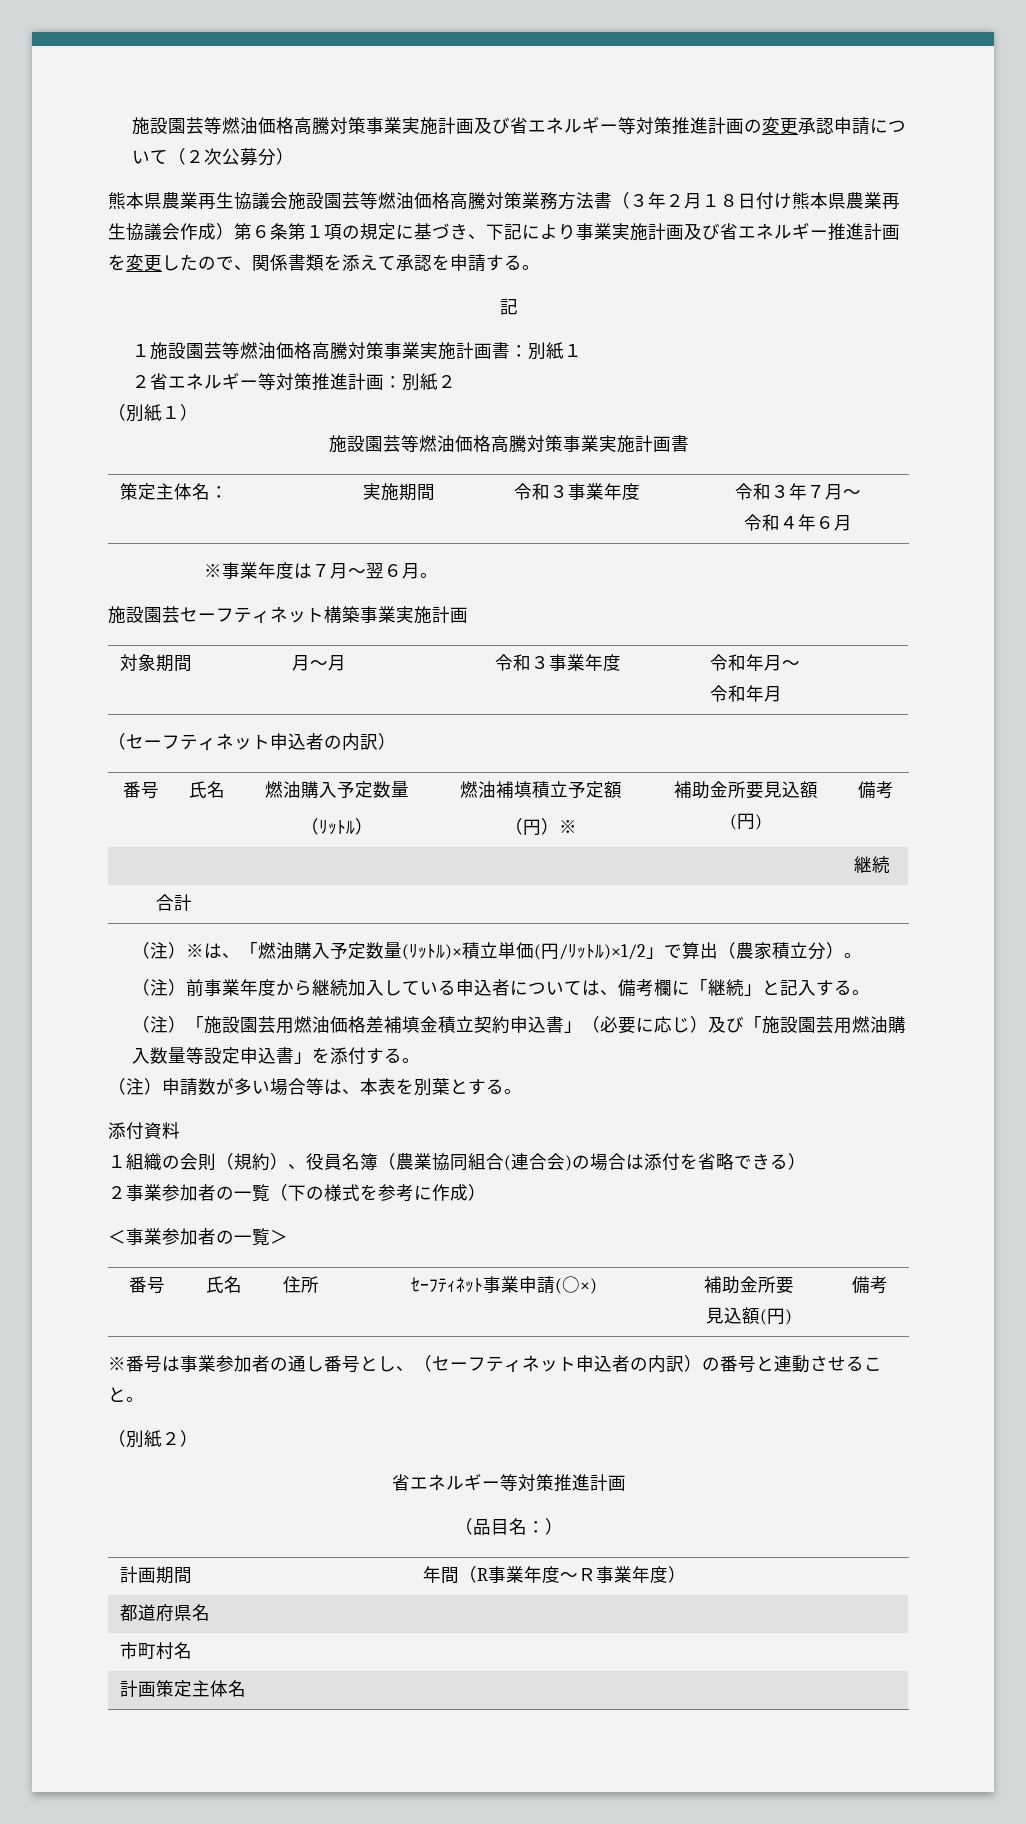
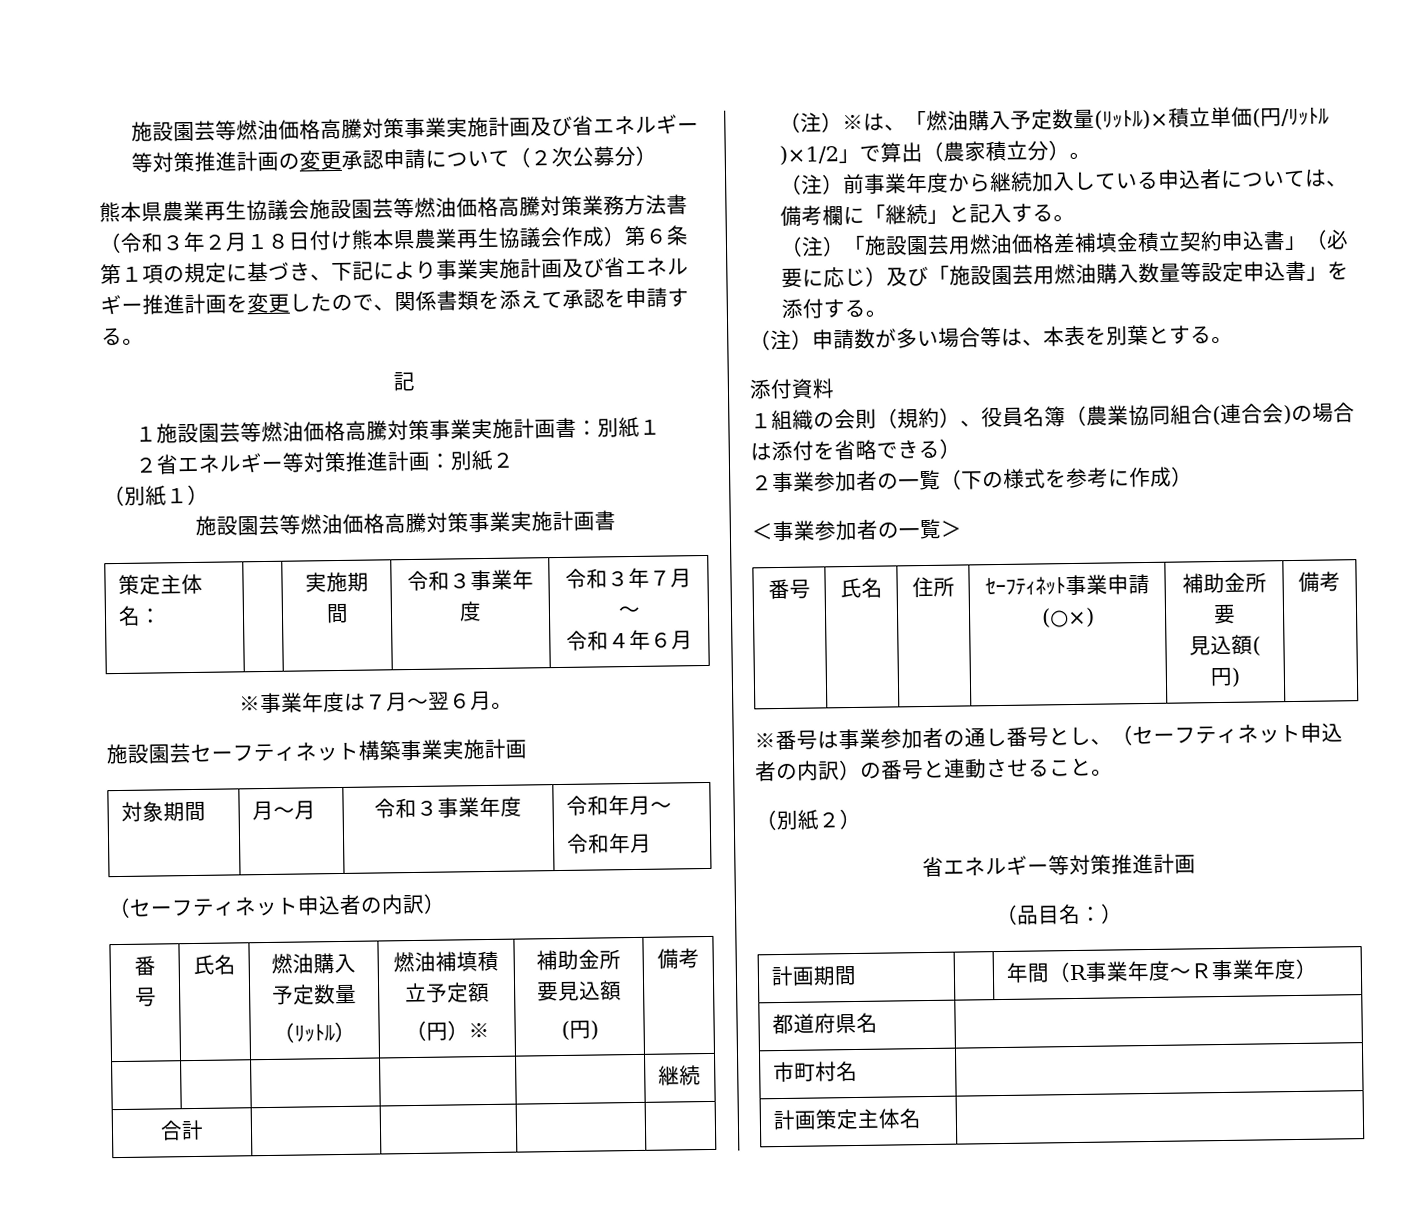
- 熊本県農業再生協議会施設園芸等燃油価格高騰対策業務方法書（３年２月１８日付け熊本県農業再生協議会作成）第６条第１項の規定に基づき、下記により事業実施計画及び省エネルギー推進計画を変更したので、関係書類を添えて承認を申請する。
+ 熊本県農業再生協議会施設園芸等燃油価格高騰対策業務方法書（令和３年２月１８日付け熊本県農業再生協議会作成）第６条第１項の規定に基づき、下記により事業実施計画及び省エネルギー推進計画を変更したので、関係書類を添えて承認を申請する。

